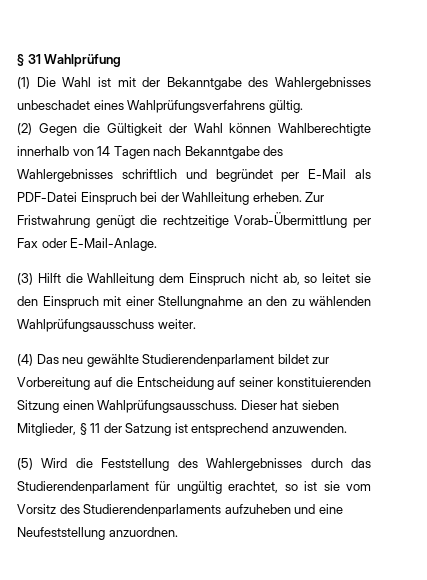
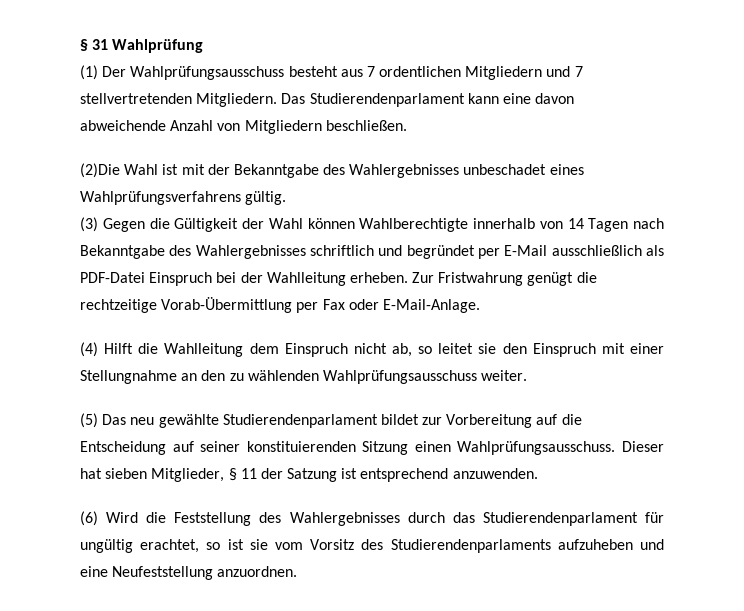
- (1) Die Wahl ist mit der Bekanntgabe des Wahlergebnisses unbeschadet eines Wahlprüfungsverfahrens gültig.
+ (1) Der Wahlprüfungsausschuss besteht aus 7 ordentlichen Mitgliedern und 7 stellvertretenden Mitgliedern. Das Studierendenparlament kann eine davon abweichende Anzahl von Mitgliedern beschließen.
+ (2)Die Wahl ist mit der Bekanntgabe des Wahlergebnisses unbeschadet eines Wahlprüfungsverfahrens gültig.
- (2) Gegen die Gültigkeit der Wahl können Wahlberechtigte innerhalb von 14 Tagen nach Bekanntgabe des Wahlergebnisses schriftlich und begründet per E-Mail als PDF-Datei Einspruch bei der Wahlleitung erheben.
+ (3) Gegen die Gültigkeit der Wahl können Wahlberechtigte innerhalb von 14 Tagen nach Bekanntgabe des Wahlergebnisses schriftlich und begründet per E-Mail ausschließlich als PDF-Datei Einspruch bei der Wahlleitung erheben.
- (3) Hilft die Wahlleitung dem Einspruch nicht ab, so leitet sie den Einspruch mit einer Stellungnahme an den zu wählenden Wahlprüfungsausschuss weiter.
+ (4) Hilft die Wahlleitung dem Einspruch nicht ab, so leitet sie den Einspruch mit einer Stellungnahme an den zu wählenden Wahlprüfungsausschuss weiter.
- (4) Das neu gewählte Studierendenparlament bildet zur Vorbereitung auf die Entscheidung auf seiner konstituierenden Sitzung einen Wahlprüfungsausschuss.
+ (5) Das neu gewählte Studierendenparlament bildet zur Vorbereitung auf die Entscheidung auf seiner konstituierenden Sitzung einen Wahlprüfungsausschuss.
- (5) Wird die Feststellung des Wahlergebnisses durch das Studierendenparlament für ungültig erachtet, so ist sie vom Vorsitz des Studierendenparlaments aufzuheben und eine Neufeststellung anzuordnen.
+ (6) Wird die Feststellung des Wahlergebnisses durch das Studierendenparlament für ungültig erachtet, so ist sie vom Vorsitz des Studierendenparlaments aufzuheben und eine Neufeststellung anzuordnen.

